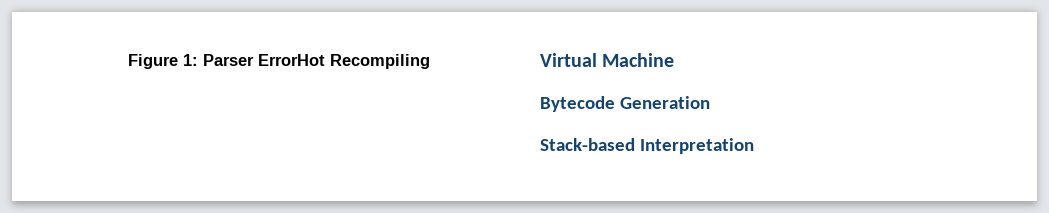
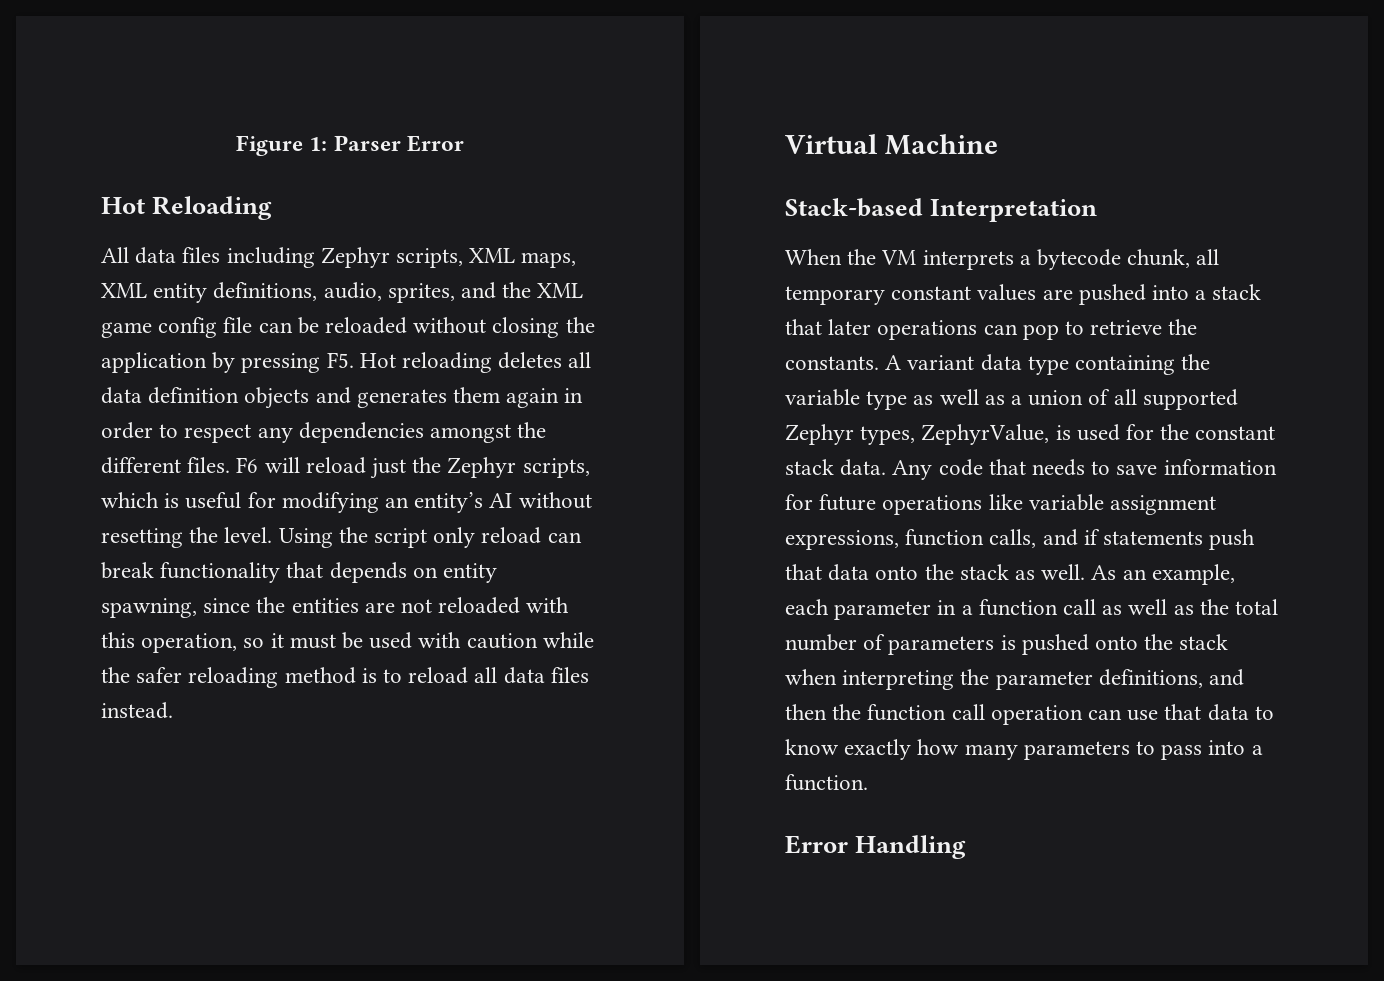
- Figure 1: Parser ErrorHot Recompiling
+ Figure 1: Parser Error
+ Hot Reloading
+ All data files including Zephyr scripts, XML maps, XML entity definitions, audio, sprites, and the XML game config file can be reloaded without closing the application by pressing F5. Hot reloading deletes all data definition objects and generates them again in order to respect any dependencies amongst the different files. F6 will reload just the Zephyr scripts, which is useful for modifying an entity’s AI without resetting the level. Using the script only reload can break functionality that depends on entity spawning, since the entities are not reloaded with this operation, so it must be used with caution while the safer reloading method is to reload all data files instead.
- Bytecode Generation
+ When the VM interprets a bytecode chunk, all temporary constant values are pushed into a stack that later operations can pop to retrieve the constants. A variant data type containing the variable type as well as a union of all supported Zephyr types, ZephyrValue, is used for the constant stack data. Any code that needs to save information for future operations like variable assignment expressions, function calls, and if statements push that data onto the stack as well. As an example, each parameter in a function call as well as the total number of parameters is pushed onto the stack when interpreting the parameter definitions, and then the function call operation can use that data to know exactly how many parameters to pass into a function.
+ Error Handling

